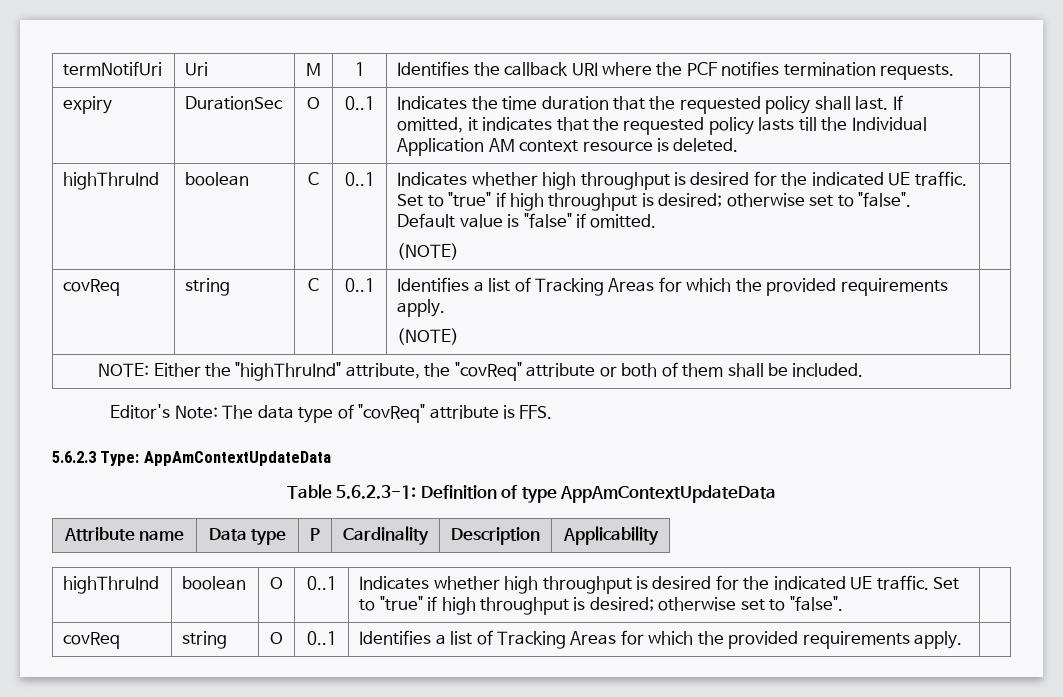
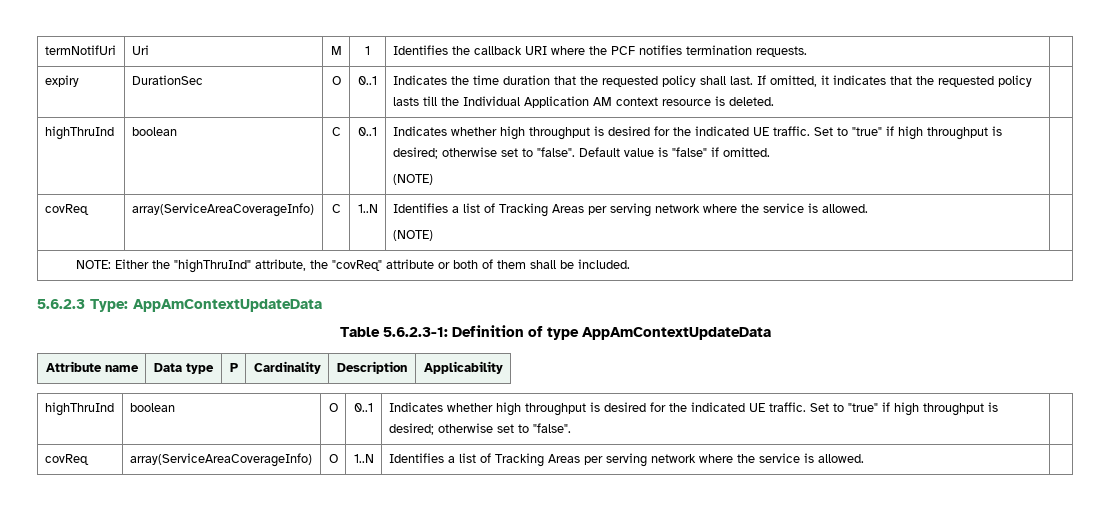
- covReq | string | C | 0..1 | Identifies a list of Tracking Areas for which the provided requirements apply.
+ covReq | array(ServiceAreaCoverageInfo) | C | 1..N | Identifies a list of Tracking Areas per serving network where the service is allowed.
- Editor's Note: The data type of "covReq" attribute is FFS.
- covReq | string | O | 0..1 | Identifies a list of Tracking Areas for which the provided requirements apply. |
+ covReq | array(ServiceAreaCoverageInfo) | O | 1..N | Identifies a list of Tracking Areas per serving network where the service is allowed. |

